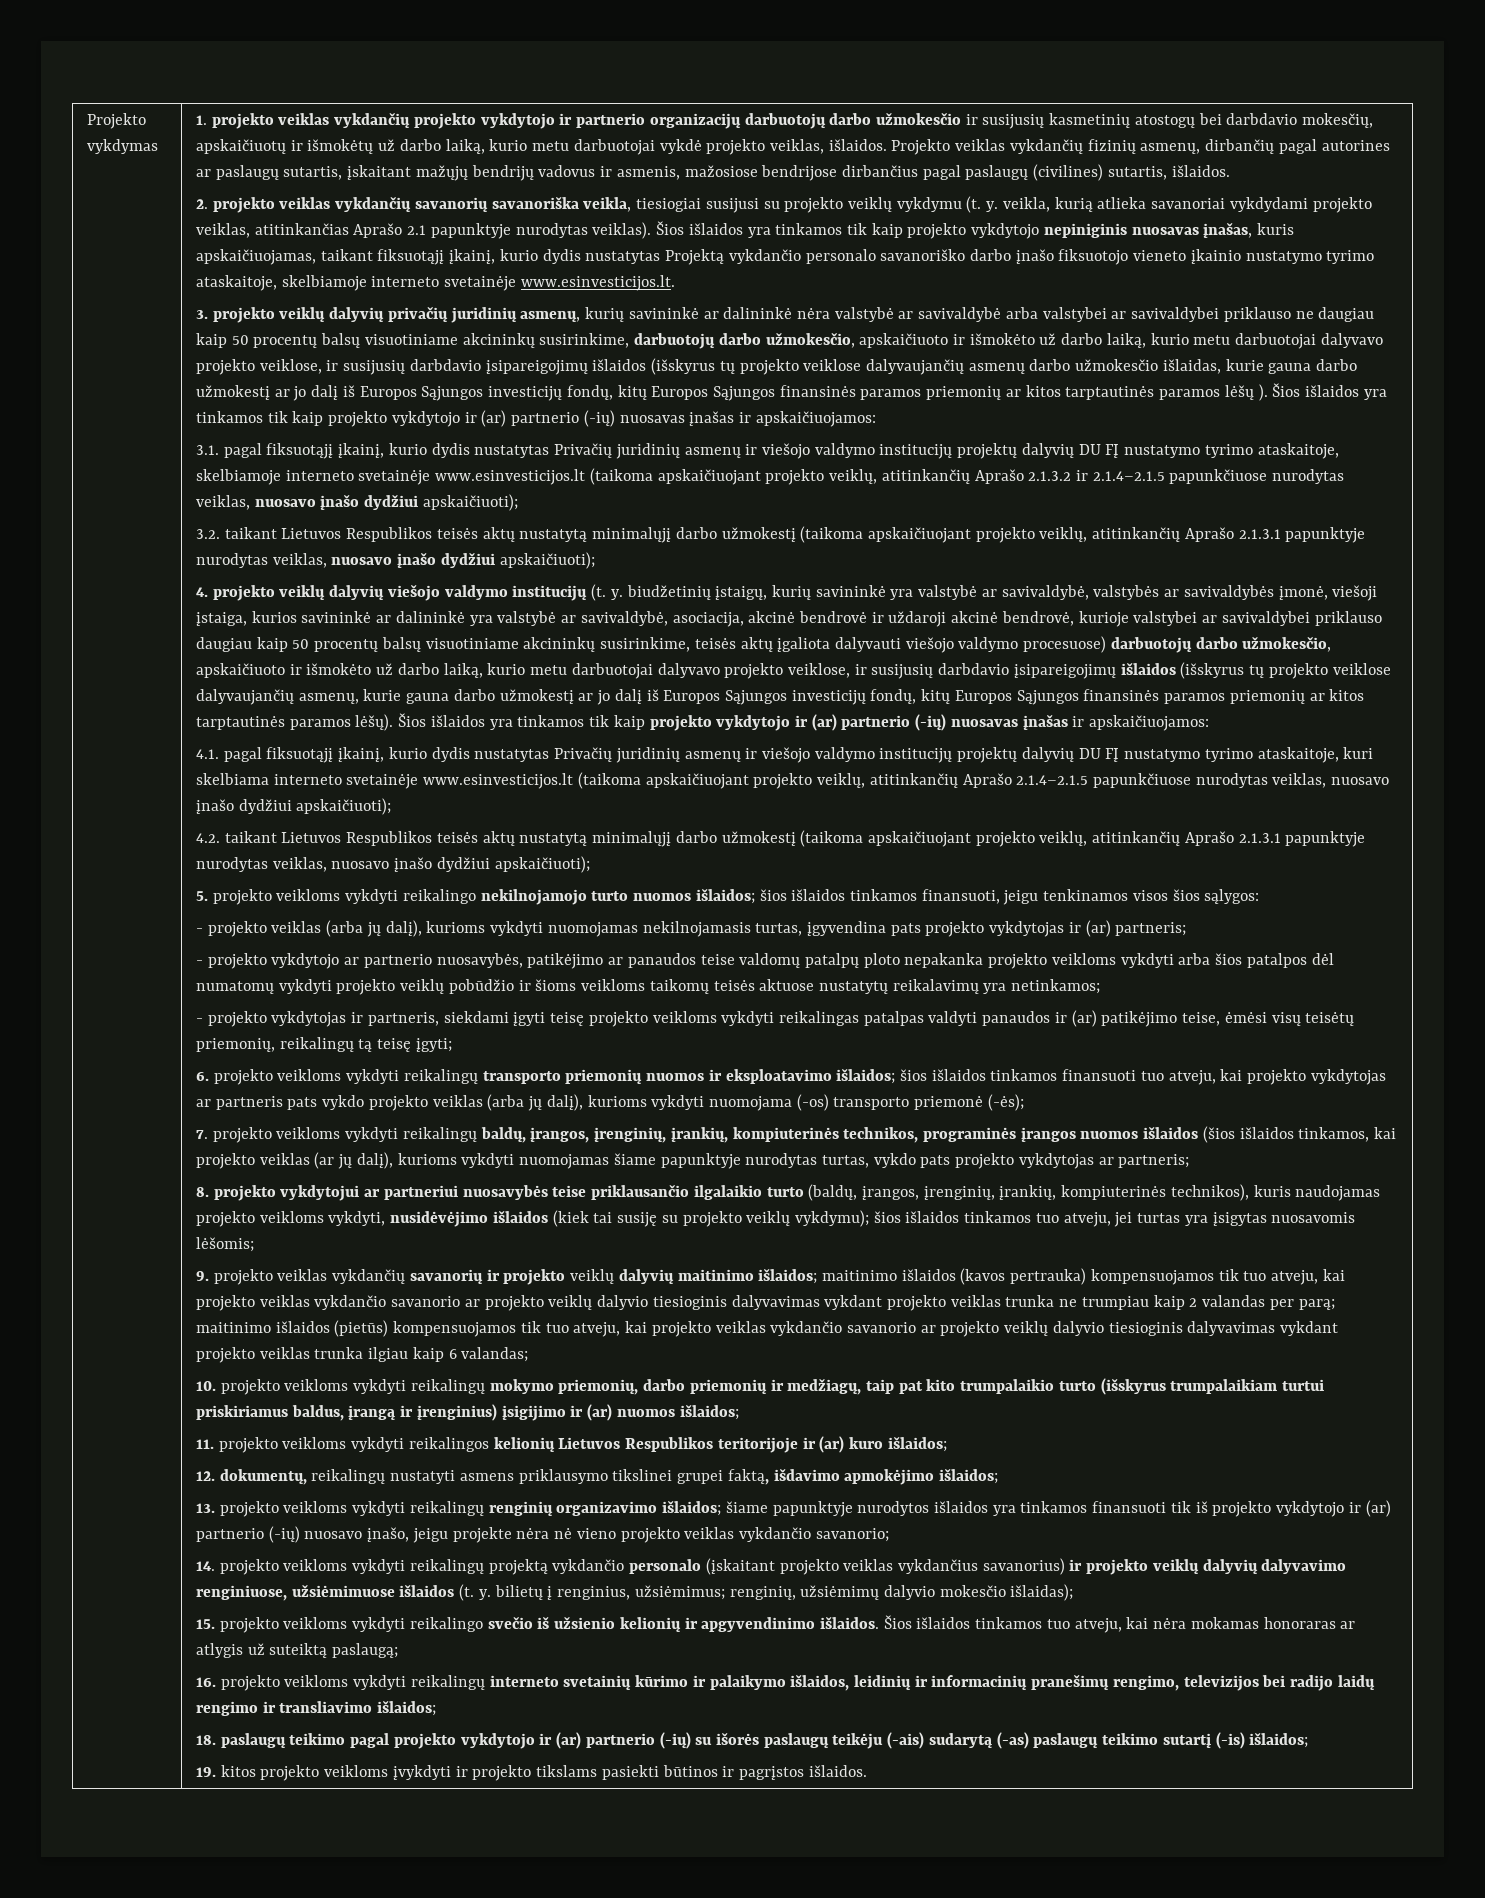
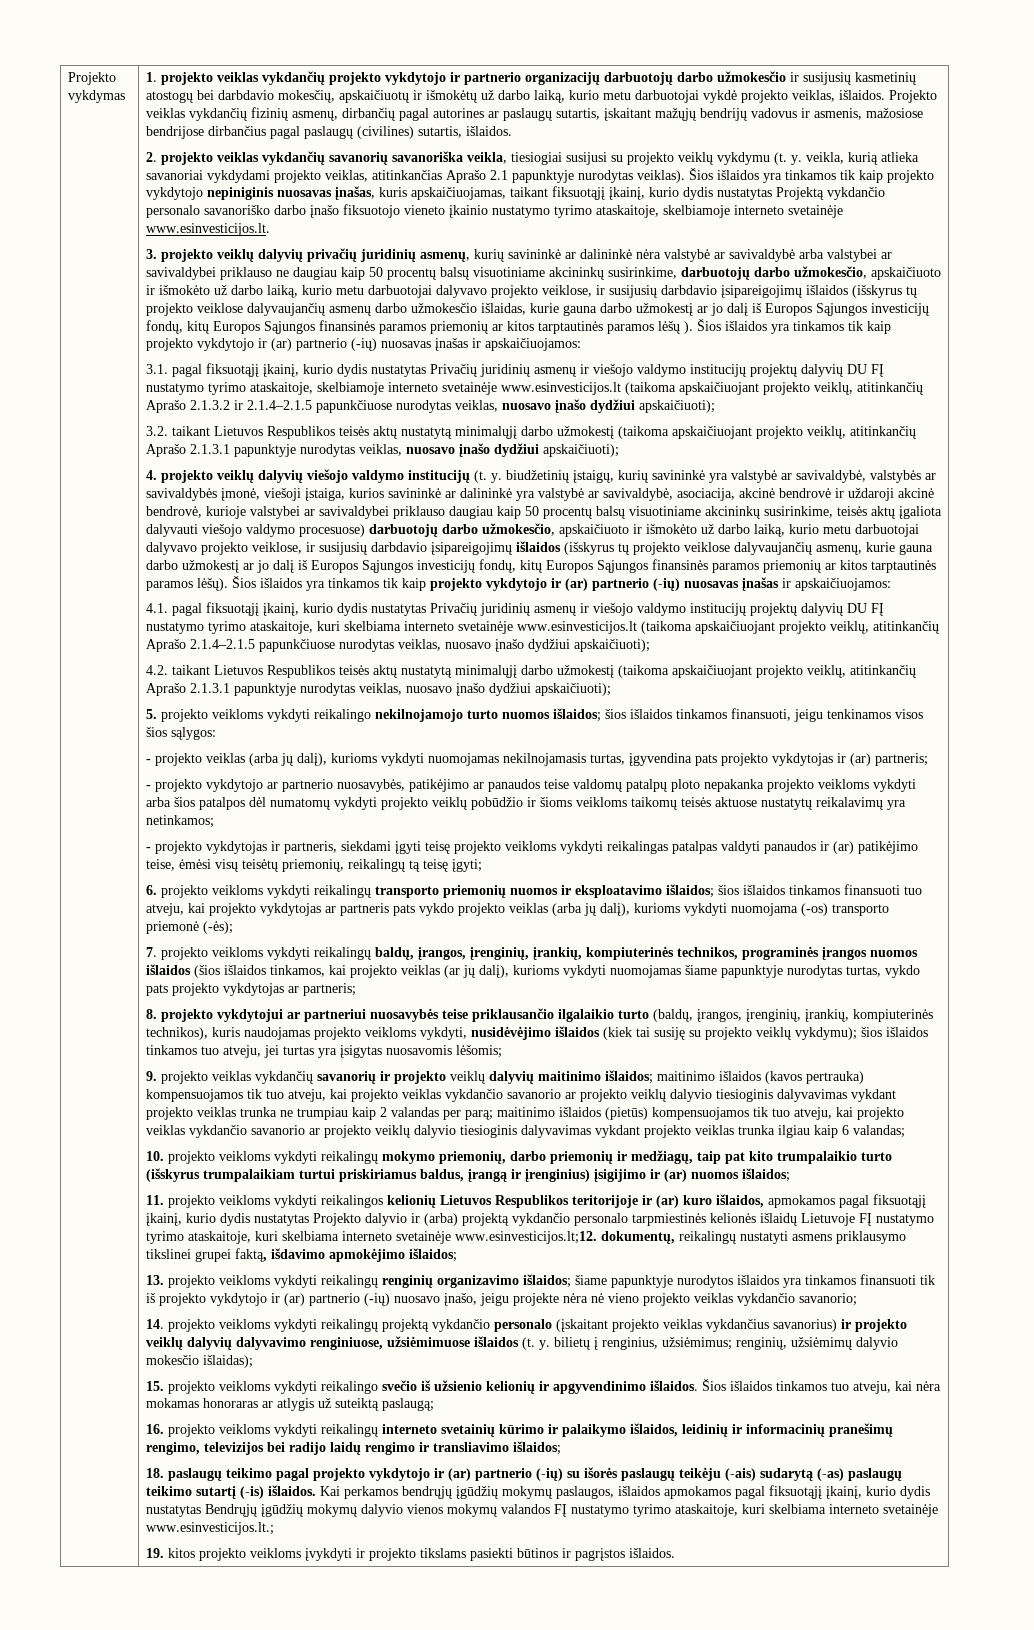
- 11. projekto veikloms vykdyti reikalingos kelionių Lietuvos Respublikos teritorijoje ir (ar) kuro išlaidos;
- 12. dokumentų, reikalingų nustatyti asmens priklausymo tikslinei grupei faktą, išdavimo apmokėjimo išlaidos;
+ 11. projekto veikloms vykdyti reikalingos kelionių Lietuvos Respublikos teritorijoje ir (ar) kuro išlaidos, apmokamos pagal fiksuotąjį įkainį, kurio dydis nustatytas Projekto dalyvio ir (arba) projektą vykdančio personalo tarpmiestinės kelionės išlaidų Lietuvoje FĮ nustatymo tyrimo ataskaitoje, kuri skelbiama interneto svetainėje www.esinvesticijos.lt;12. dokumentų, reikalingų nustatyti asmens priklausymo tikslinei grupei faktą, išdavimo apmokėjimo išlaidos;
- 18. paslaugų teikimo pagal projekto vykdytojo ir (ar) partnerio (-ių) su išorės paslaugų teikėju (-ais) sudarytą (-as) paslaugų teikimo sutartį (-is) išlaidos;
+ 18. paslaugų teikimo pagal projekto vykdytojo ir (ar) partnerio (-ių) su išorės paslaugų teikėju (-ais) sudarytą (-as) paslaugų teikimo sutartį (-is) išlaidos. Kai perkamos bendrųjų įgūdžių mokymų paslaugos, išlaidos apmokamos pagal fiksuotąjį įkainį, kurio dydis nustatytas Bendrųjų įgūdžių mokymų dalyvio vienos mokymų valandos FĮ nustatymo tyrimo ataskaitoje, kuri skelbiama interneto svetainėje www.esinvesticijos.lt.;

